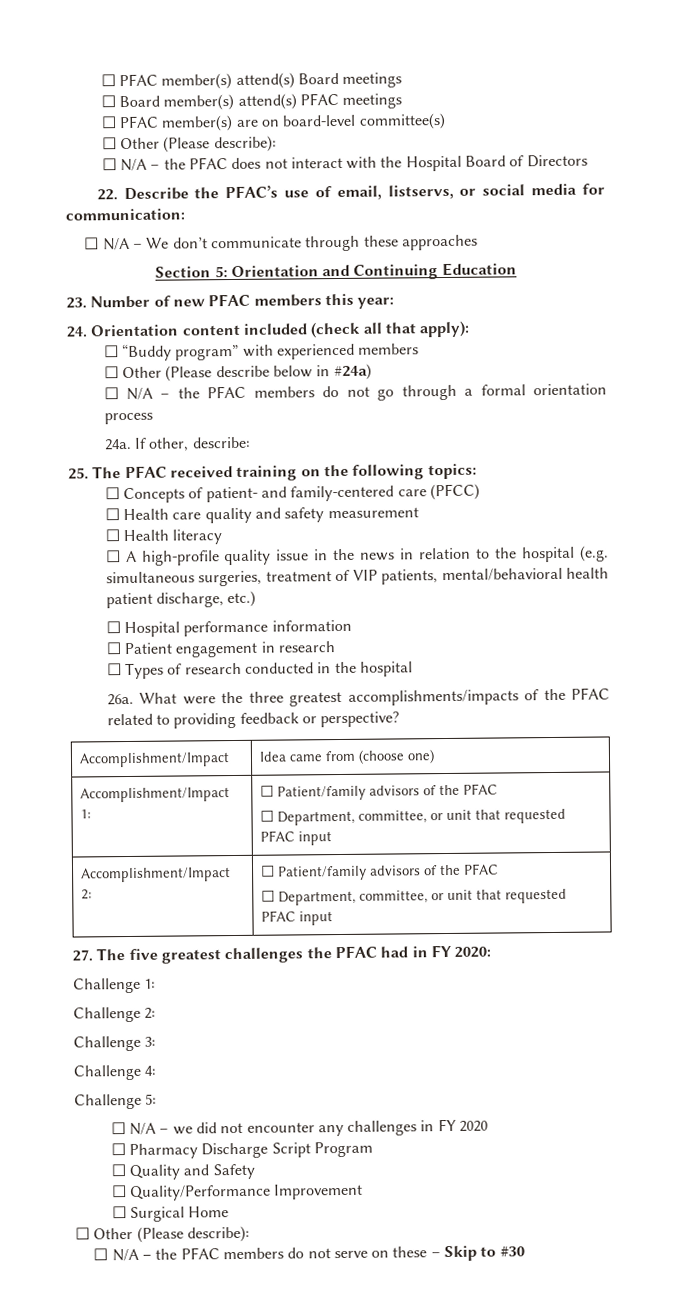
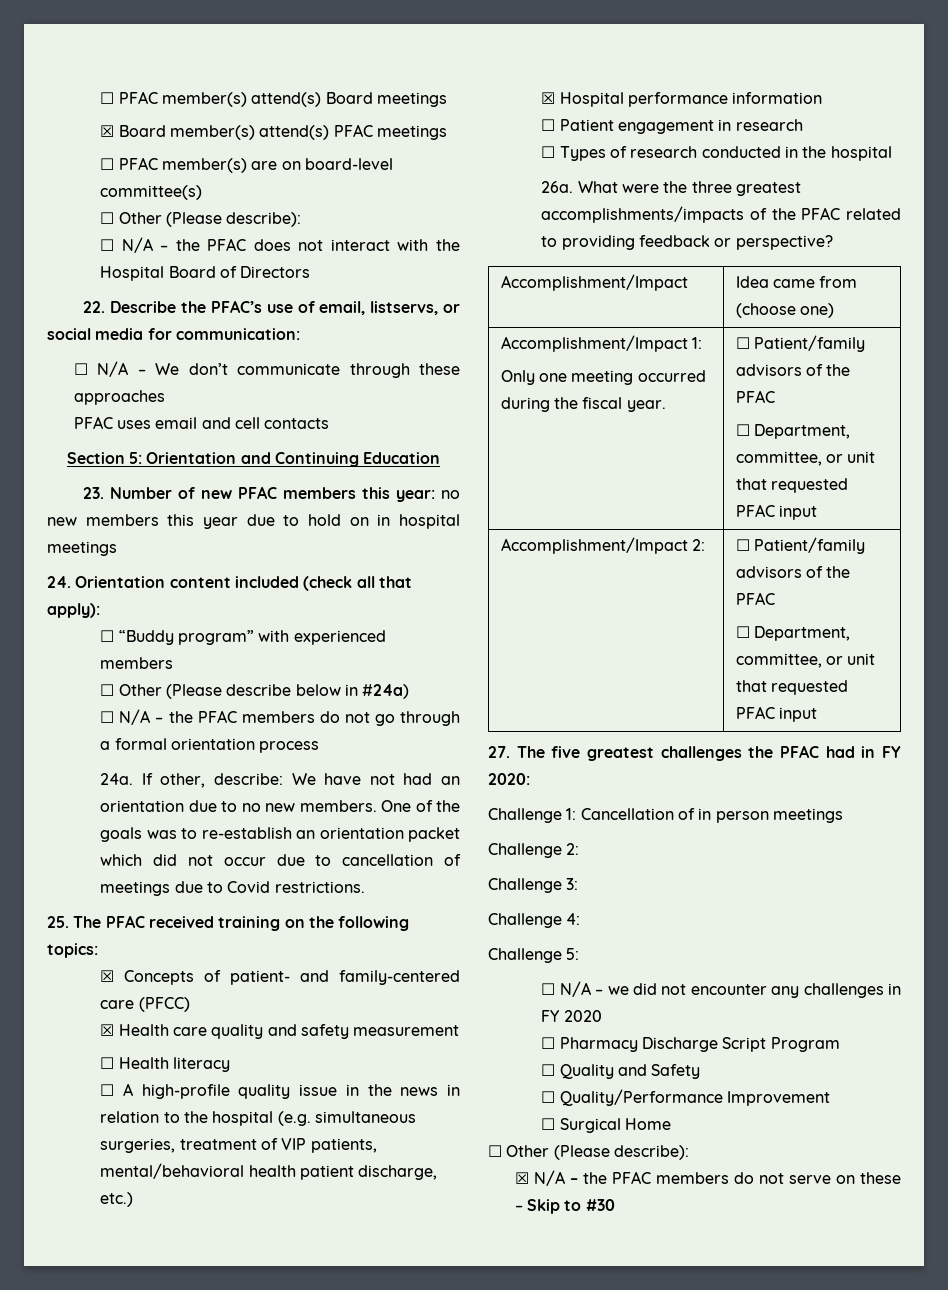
- ☐ Board member(s) attend(s) PFAC meetings
+ ☒ Board member(s) attend(s) PFAC meetings
+ PFAC uses email and cell contacts
- 23. Number of new PFAC members this year:
+ 23. Number of new PFAC members this year: no new members this year due to hold on in hospital meetings
- If other, describe:
+ If other, describe: We have not had an orientation due to no new members. One of the goals was to re-establish an orientation packet which did not occur due to cancellation of meetings due to Covid restrictions.
- ☐ Concepts of patient- and family-centered care (PFCC)
+ ☒ Concepts of patient- and family-centered care (PFCC)
- ☐ Health care quality and safety measurement
+ ☒ Health care quality and safety measurement
- ☐ Hospital performance information
+ ☒ Hospital performance information
- Accomplishment/Impact 1: | ☐ Patient/family advisors of the PFAC
+ Accomplishment/Impact 1:
+ Only one meeting occurred during the fiscal year. | ☐ Patient/family advisors of the PFAC
- Challenge 1:
+ Challenge 1: Cancellation of in person meetings
- ☐ N/A – the PFAC members do not serve on these – Skip to #30
+ ☒ N/A – the PFAC members do not serve on these – Skip to #30

